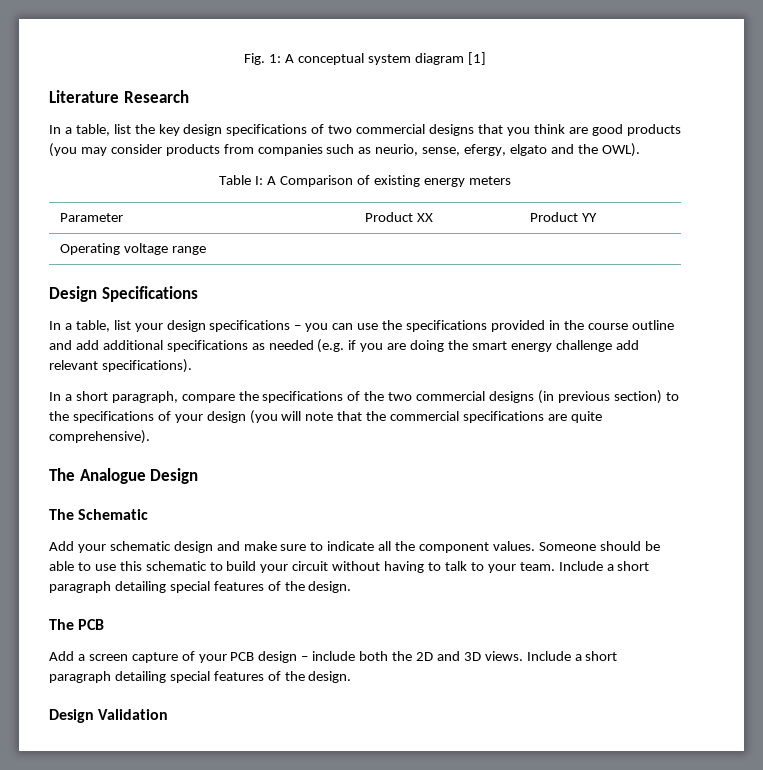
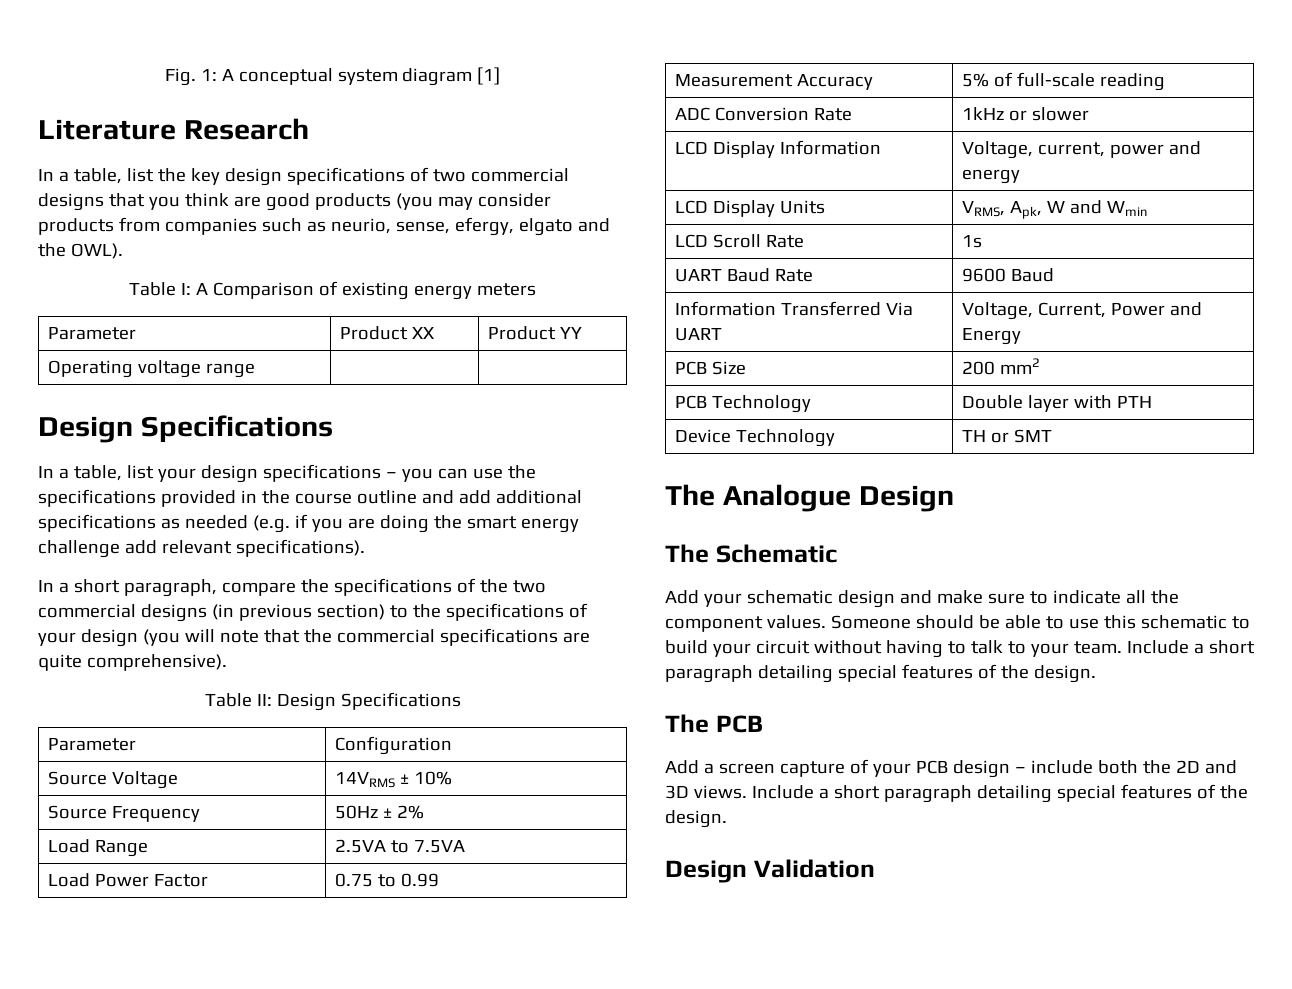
+ Table II: Design Specifications
+ Parameter | Configuration
+ Source Voltage | 14VRMS ± 10%
+ Source Frequency | 50Hz ± 2%
+ Load Range | 2.5VA to 7.5VA
+ Load Power Factor | 0.75 to 0.99
+ Measurement Accuracy | 5% of full-scale reading
+ ADC Conversion Rate | 1kHz or slower
+ LCD Display Information | Voltage, current, power and energy
+ LCD Display Units | VRMS, Apk, W and Wmin
+ LCD Scroll Rate | 1s
+ UART Baud Rate | 9600 Baud
+ Information Transferred Via UART | Voltage, Current, Power and Energy
+ PCB Size | 200 mm2
+ PCB Technology | Double layer with PTH
+ Device Technology | TH or SMT

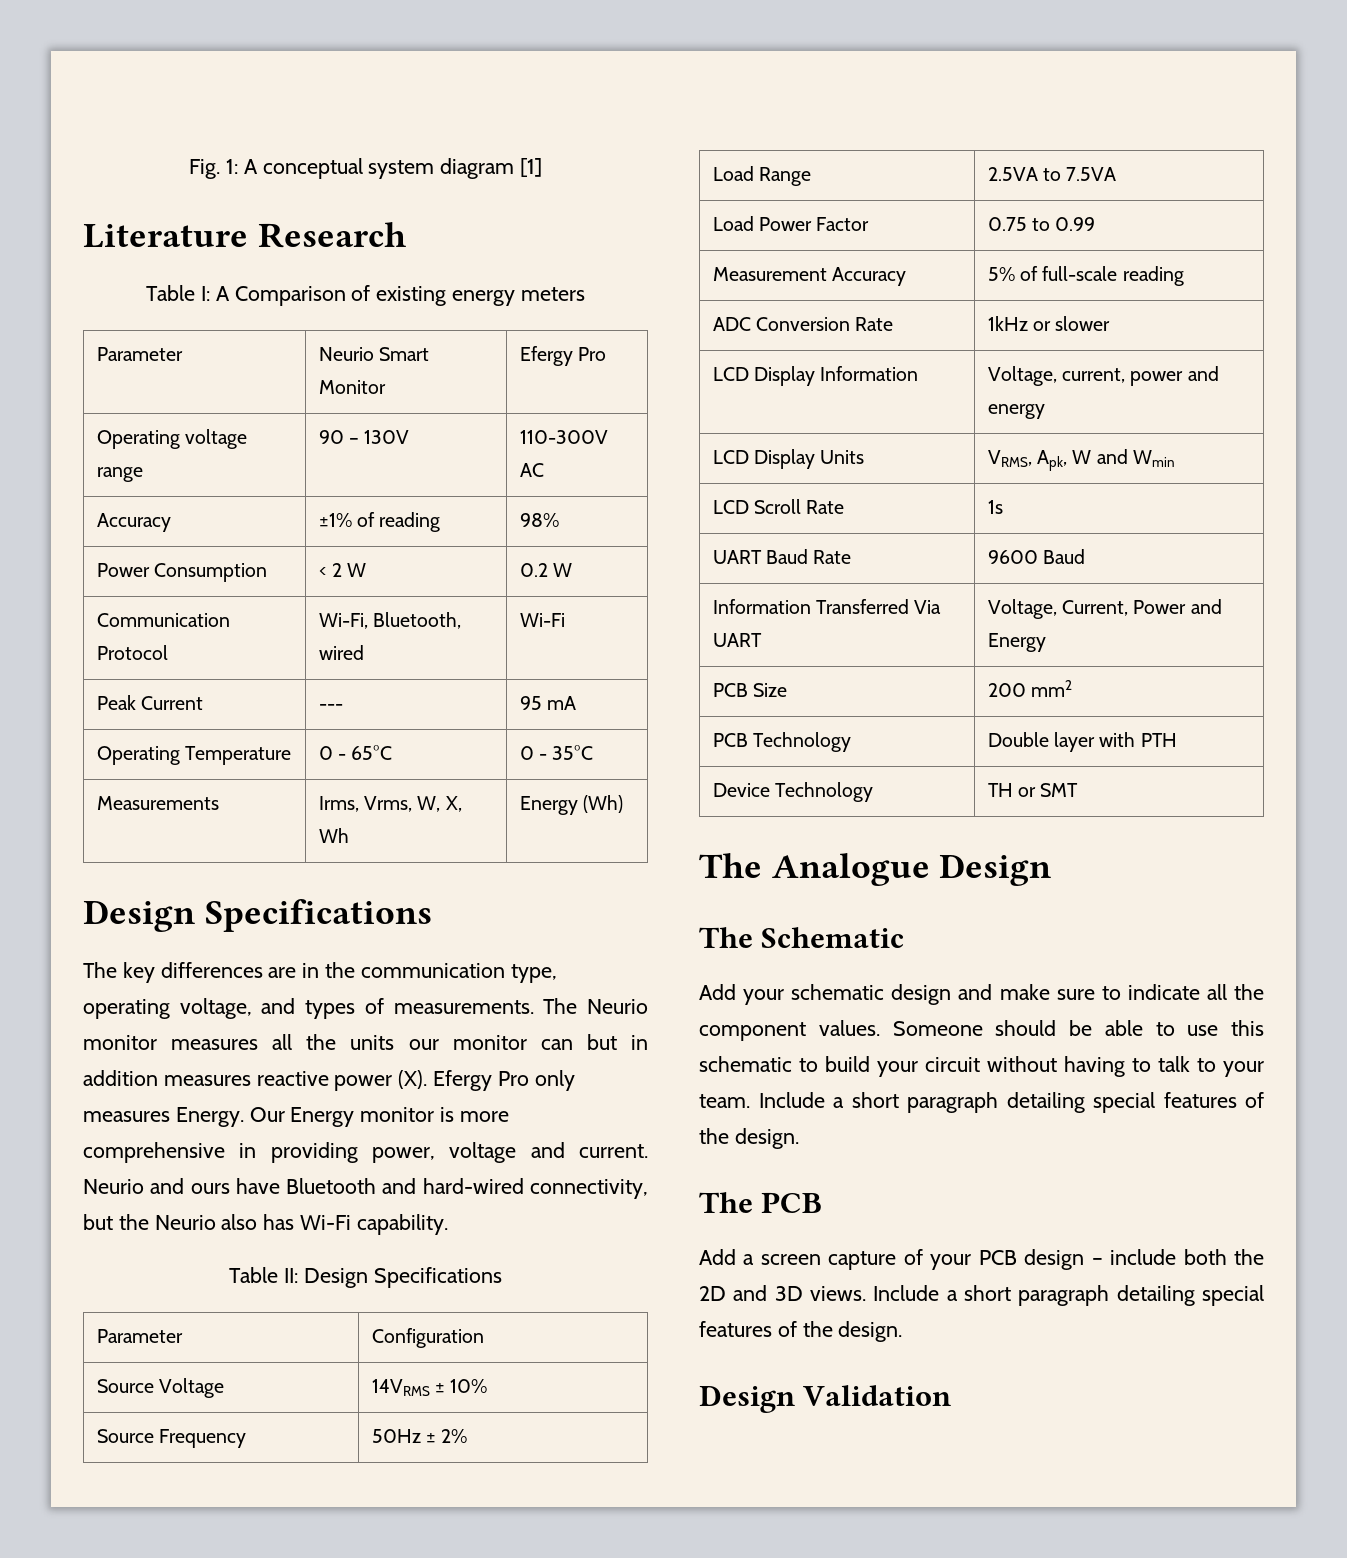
- In a table, list the key design specifications of two commercial designs that you think are good products (you may consider products from companies such as neurio, sense, efergy, elgato and the OWL).
- Parameter | Product XX | Product YY
- Operating voltage range | |
+ Parameter | Neurio Smart Monitor | Efergy Pro
+ Operating voltage range | 90 – 130V | 110-300V AC
+ Accuracy | ±1% of reading | 98%
+ Power Consumption | < 2 W | 0.2 W
+ Communication Protocol | Wi-Fi, Bluetooth, wired | Wi-Fi
+ Peak Current | --- | 95 mA
+ Operating Temperature | 0 - 65°C | 0 - 35°C
+ Measurements | Irms, Vrms, W, X, Wh | Energy (Wh)
  Design Specifications
- In a table, list your design specifications – you can use the specifications provided in the course outline and add additional specifications as needed (e.g. if you are doing the smart energy challenge add relevant specifications).
- In a short paragraph, compare the specifications of the two commercial designs (in previous section) to the specifications of your design (you will note that the commercial specifications are quite comprehensive).
+ The key differences are in the communication type, operating voltage, and types of measurements. The Neurio monitor measures all the units our monitor can but in addition measures reactive power (X). Efergy Pro only measures Energy. Our Energy monitor is more comprehensive in providing power, voltage and current. Neurio and ours have Bluetooth and hard-wired connectivity, but the Neurio also has Wi-Fi capability.

